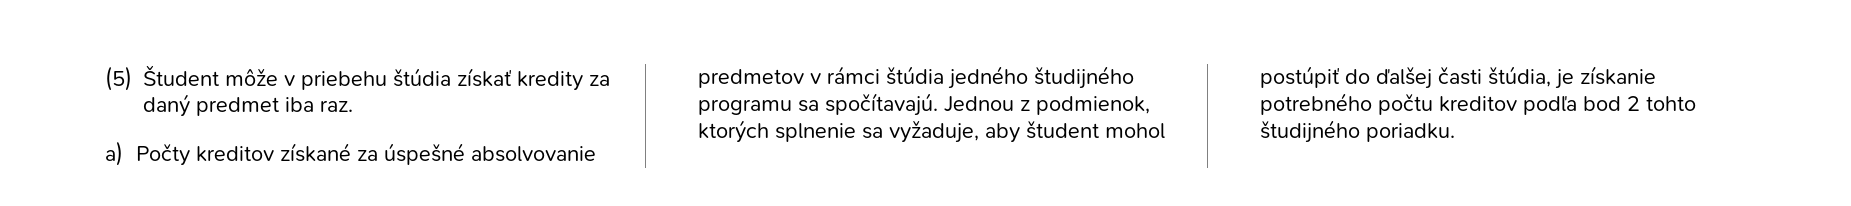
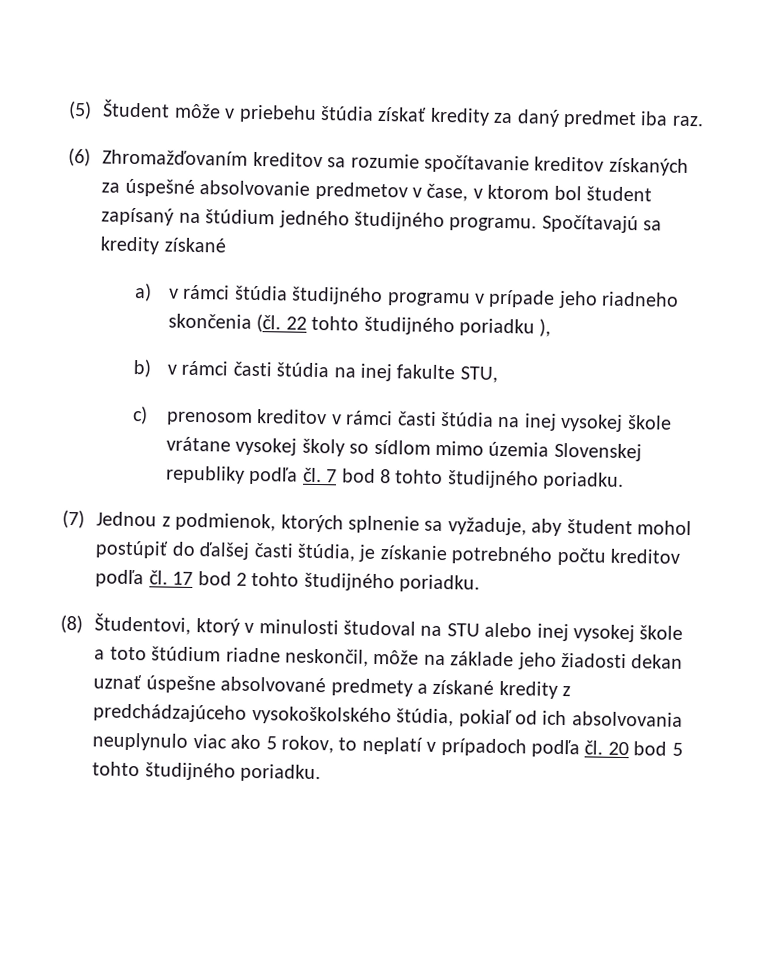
- a) Počty kreditov získané za úspešné absolvovanie predmetov v rámci štúdia jedného študijného programu sa spočítavajú. Jednou z podmienok, ktorých splnenie sa vyžaduje, aby študent mohol postúpiť do ďalšej časti štúdia, je získanie potrebného počtu kreditov podľa bod 2 tohto študijného poriadku.
+ (6) Zhromažďovaním kreditov sa rozumie spočítavanie kreditov získaných za úspešné absolvovanie predmetov v čase, v ktorom bol študent zapísaný na štúdium jedného študijného programu. Spočítavajú sa kredity získané
+ a) v rámci štúdia študijného programu v prípade jeho riadneho skončenia (čl. 22 tohto študijného poriadku ),
+ b) v rámci časti štúdia na inej fakulte STU,
+ c) prenosom kreditov v rámci časti štúdia na inej vysokej škole vrátane vysokej školy so sídlom mimo územia Slovenskej republiky podľa čl. 7 bod 8 tohto študijného poriadku.
+ (7) Jednou z podmienok, ktorých splnenie sa vyžaduje, aby študent mohol postúpiť do ďalšej časti štúdia, je získanie potrebného počtu kreditov podľa čl. 17 bod 2 tohto študijného poriadku.
+ (8) Študentovi, ktorý v minulosti študoval na STU alebo inej vysokej škole a toto štúdium riadne neskončil, môže na základe jeho žiadosti dekan uznať úspešne absolvované predmety a získané kredity z predchádzajúceho vysokoškolského štúdia, pokiaľ od ich absolvovania neuplynulo viac ako 5 rokov, to neplatí v prípadoch podľa čl. 20 bod 5 tohto študijného poriadku.

